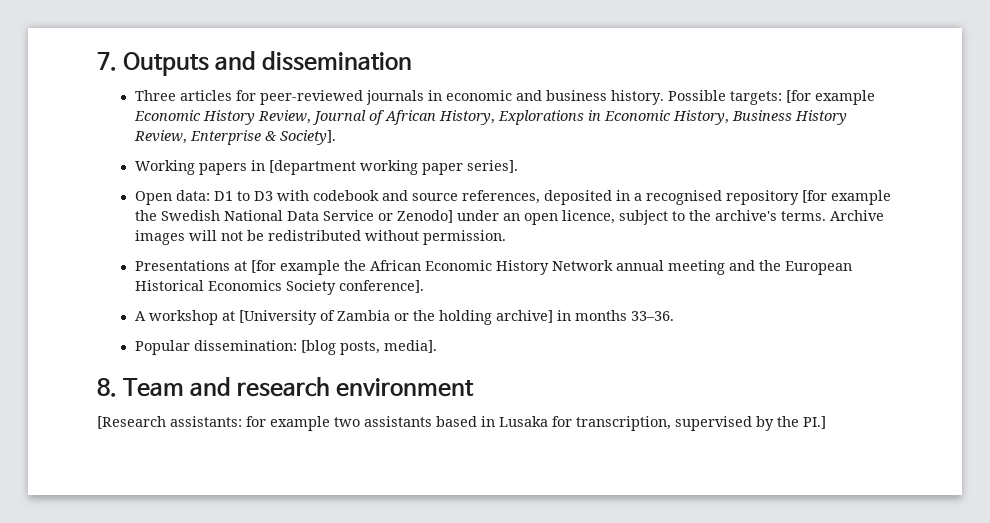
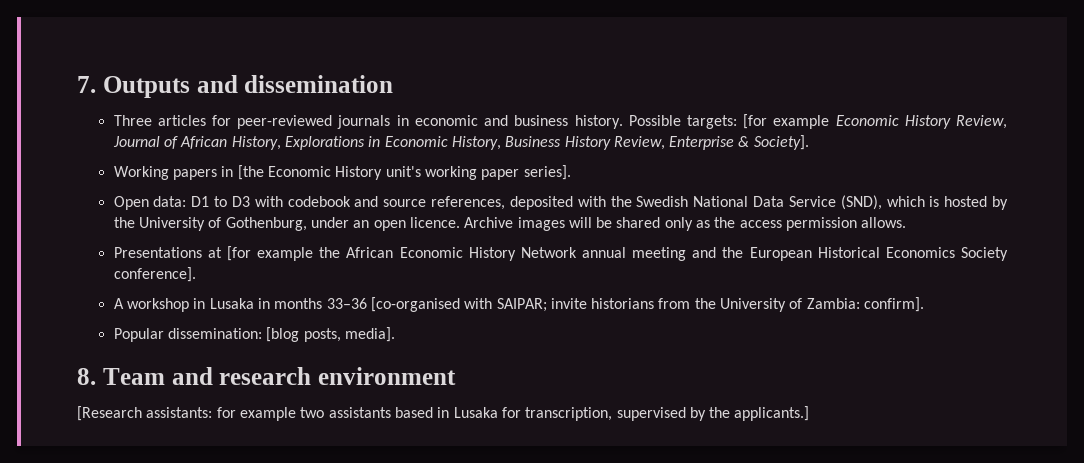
- Working papers in [department working paper series].
+ Working papers in [the Economic History unit's working paper series].
- Open data: D1 to D3 with codebook and source references, deposited in a recognised repository [for example the Swedish National Data Service or Zenodo] under an open licence, subject to the archive's terms. Archive images will not be redistributed without permission.
+ Open data: D1 to D3 with codebook and source references, deposited with the Swedish National Data Service (SND), which is hosted by the University of Gothenburg, under an open licence. Archive images will be shared only as the access permission allows.
- A workshop at [University of Zambia or the holding archive] in months 33–36.
+ A workshop in Lusaka in months 33–36 [co-organised with SAIPAR; invite historians from the University of Zambia: confirm].
- [Research assistants: for example two assistants based in Lusaka for transcription, supervised by the PI.]
+ [Research assistants: for example two assistants based in Lusaka for transcription, supervised by the applicants.]

